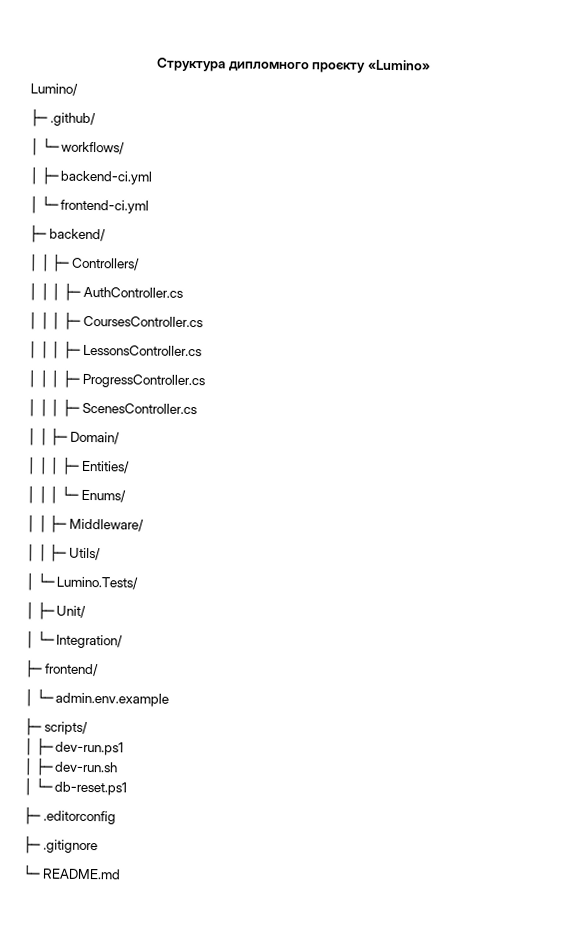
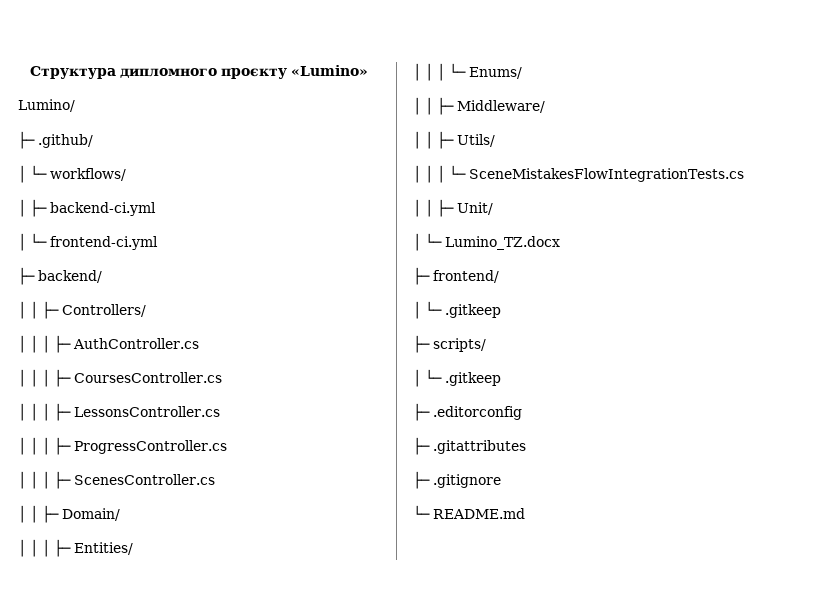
- │ └─ Lumino.Tests/
- │ ├─ Unit/
+ │ │ │ └─ SceneMistakesFlowIntegrationTests.cs
+ │ │ ├─ Unit/
- │ └─ Integration/
+ │ └─ Lumino_TZ.docx
  ├─ frontend/
- │ └─ admin.env.example
+ │ └─ .gitkeep
  ├─ scripts/
- │ ├─ dev-run.ps1
- │ ├─ dev-run.sh
- │ └─ db-reset.ps1
+ │ └─ .gitkeep
+ ├─ .gitattributes

